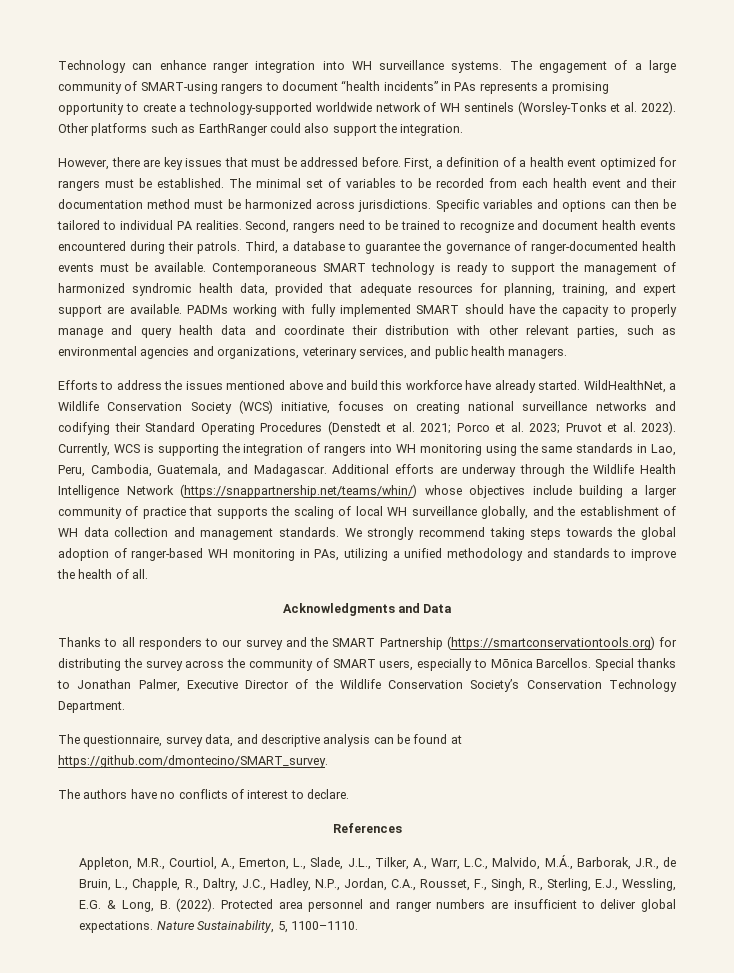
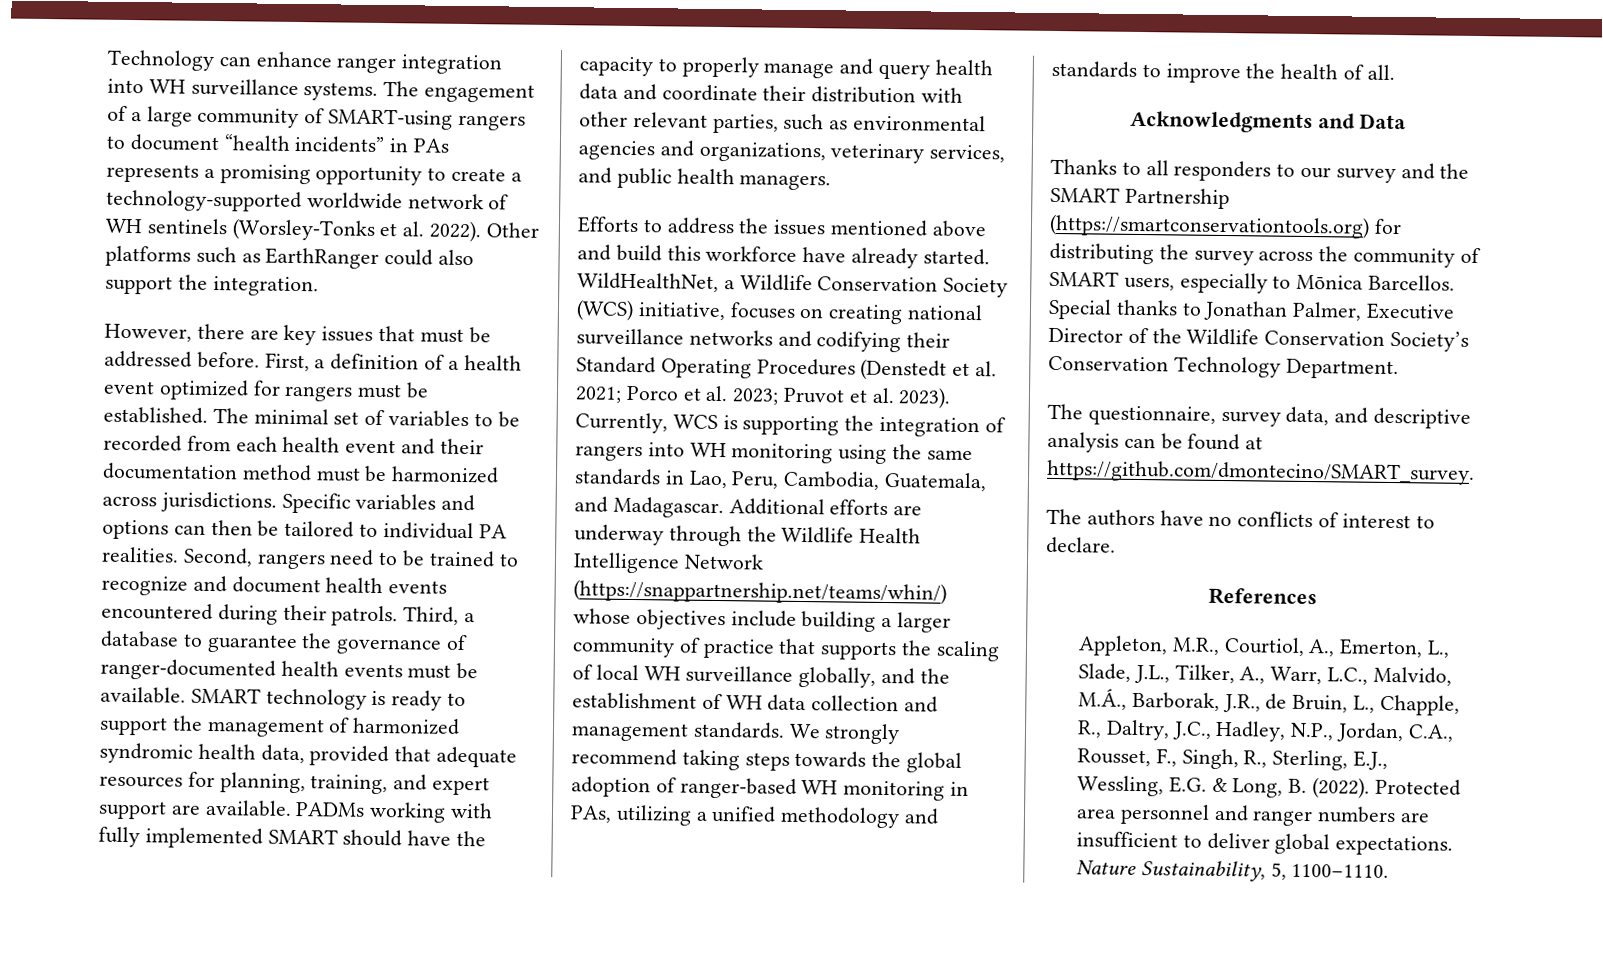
- Contemporaneous SMART technology is ready to support the management of harmonized syndromic health data, provided that adequate resources for planning, training, and expert support are available.
+ SMART technology is ready to support the management of harmonized syndromic health data, provided that adequate resources for planning, training, and expert support are available.

